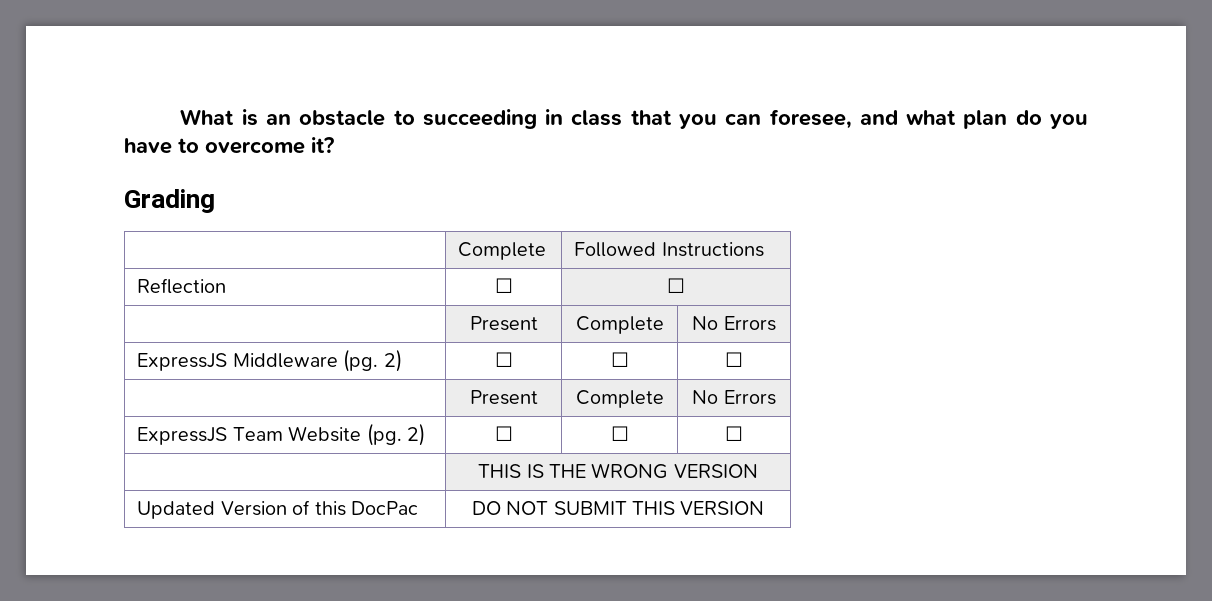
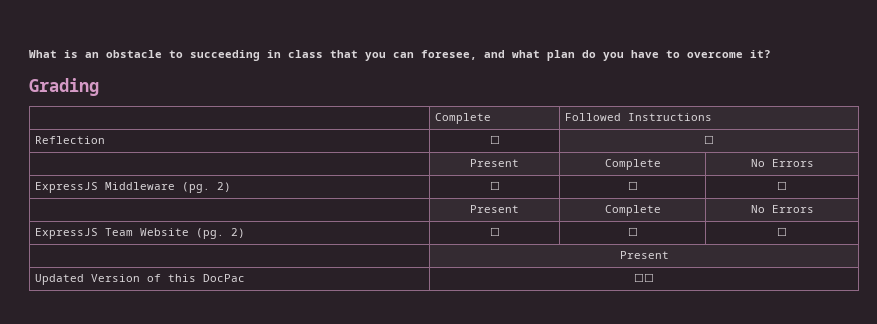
  ExpressJS Team Website (pg. 2) | ☐ | ☐ | ☐
- | THIS IS THE WRONG VERSION
+ | Present
- Updated Version of this DocPac | DO NOT SUBMIT THIS VERSION
+ Updated Version of this DocPac | ☐☐

